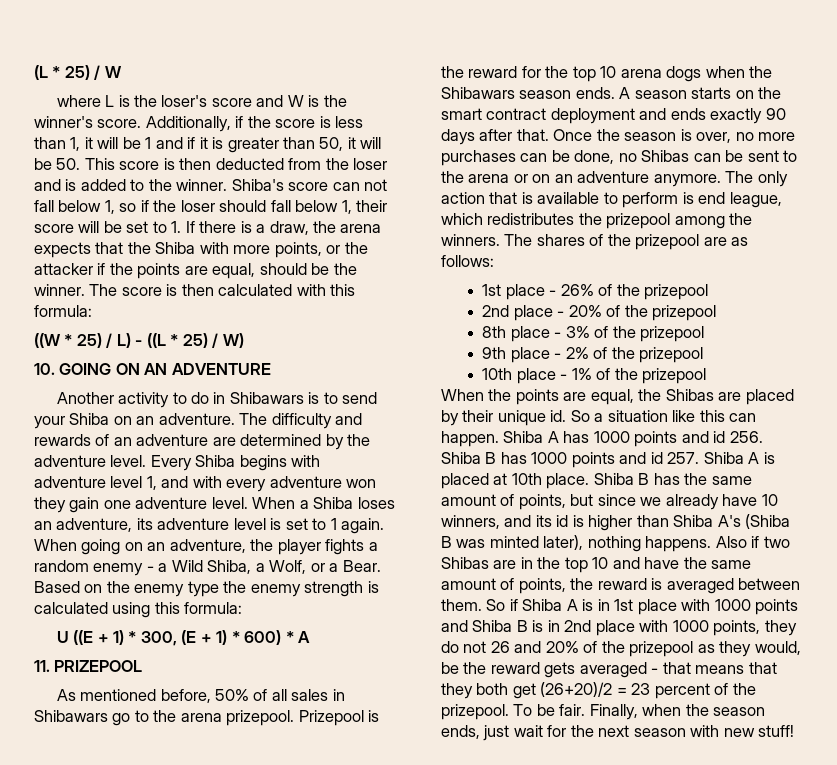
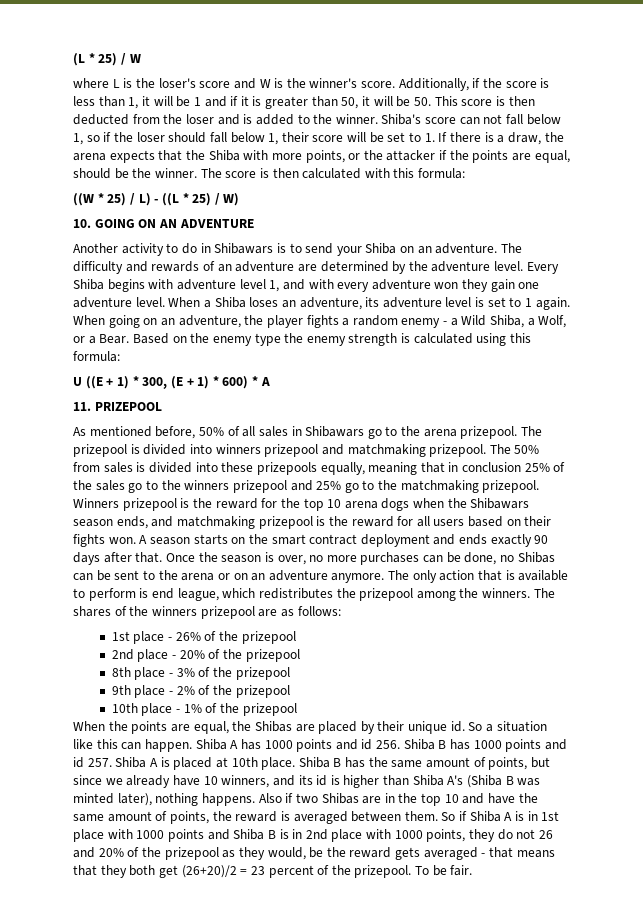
- Prizepool is the reward for the top 10 arena dogs when the Shibawars season ends.
+ The prizepool is divided into winners prizepool and matchmaking prizepool. The 50% from sales is divided into these prizepools equally, meaning that in conclusion 25% of the sales go to the winners prizepool and 25% go to the matchmaking prizepool. Winners prizepool is the reward for the top 10 arena dogs when the Shibawars season ends, and matchmaking prizepool is the reward for all users based on their fights won.
- The shares of the prizepool are as follows:
+ The shares of the winners prizepool are as follows:
- Finally, when the season ends, just wait for the next season with new stuff!

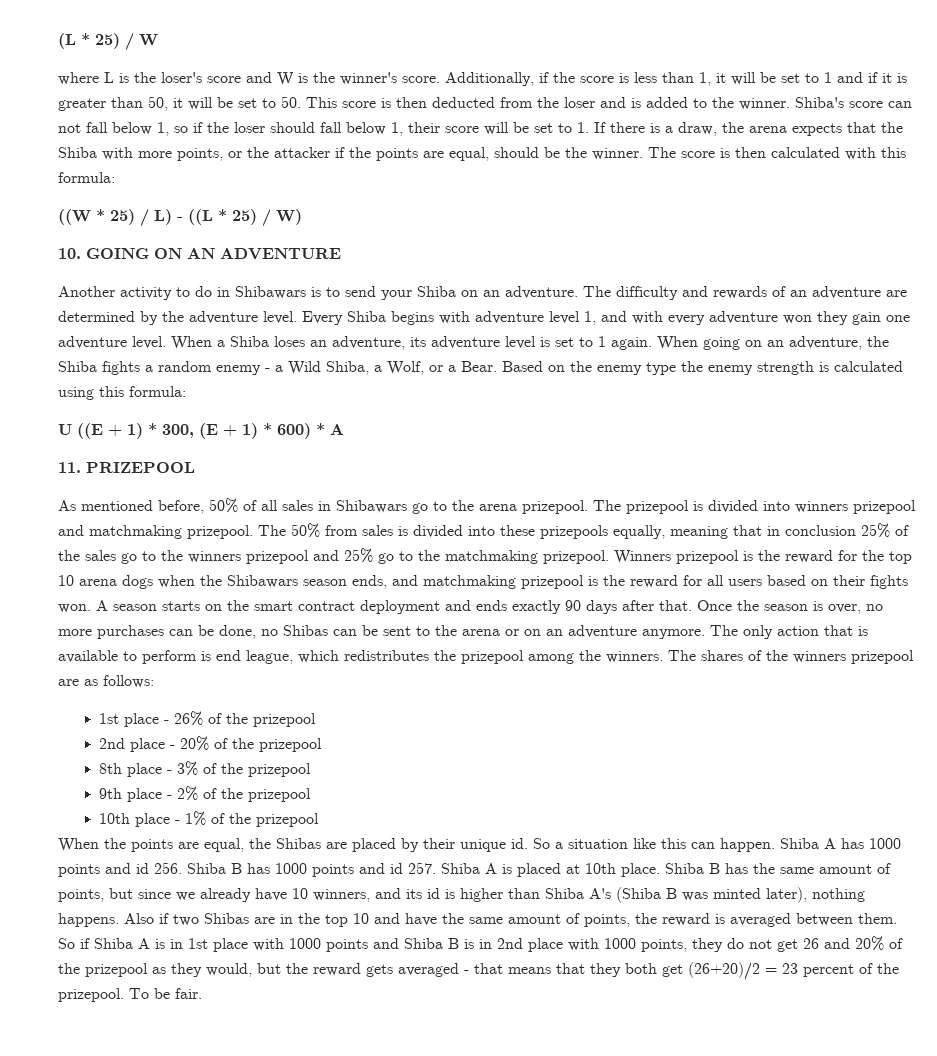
- Additionally, if the score is less than 1, it will be 1 and if it is greater than 50, it will be 50. This score is then deducted from the loser and is added to the winner.
+ Additionally, if the score is less than 1, it will be set to 1 and if it is greater than 50, it will be set to 50. This score is then deducted from the loser and is added to the winner.
- When going on an adventure, the player fights a random enemy - a Wild Shiba, a Wolf, or a Bear.
+ When going on an adventure, the Shiba fights a random enemy - a Wild Shiba, a Wolf, or a Bear.
- So if Shiba A is in 1st place with 1000 points and Shiba B is in 2nd place with 1000 points, they do not 26 and 20% of the prizepool as they would, be the reward gets averaged - that means that they both get (26+20)/2 = 23 percent of the prizepool.
+ So if Shiba A is in 1st place with 1000 points and Shiba B is in 2nd place with 1000 points, they do not get 26 and 20% of the prizepool as they would, but the reward gets averaged - that means that they both get (26+20)/2 = 23 percent of the prizepool.

